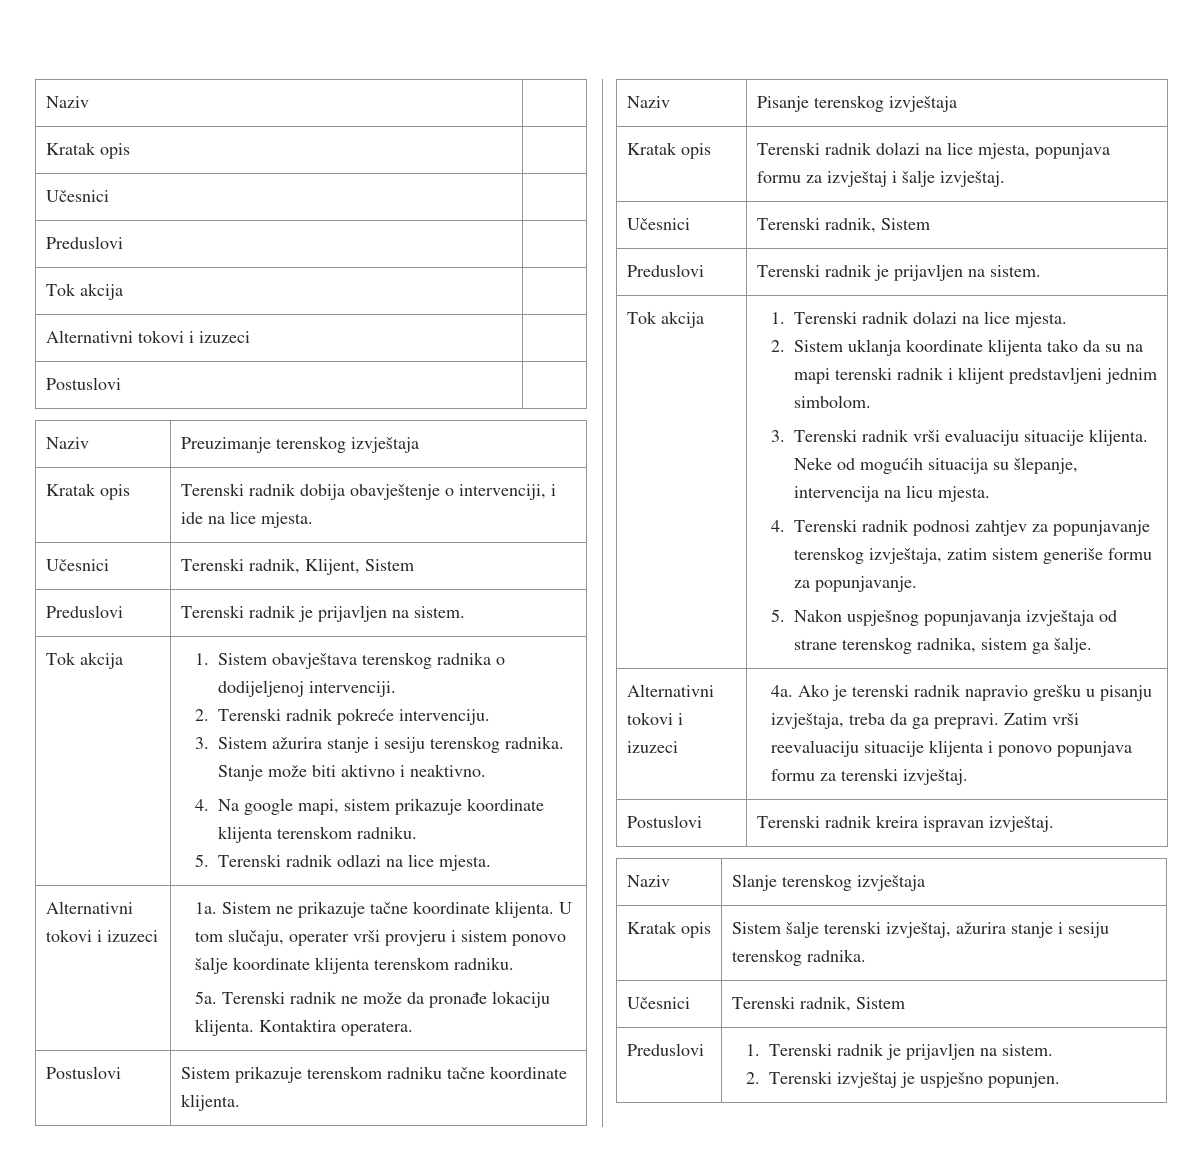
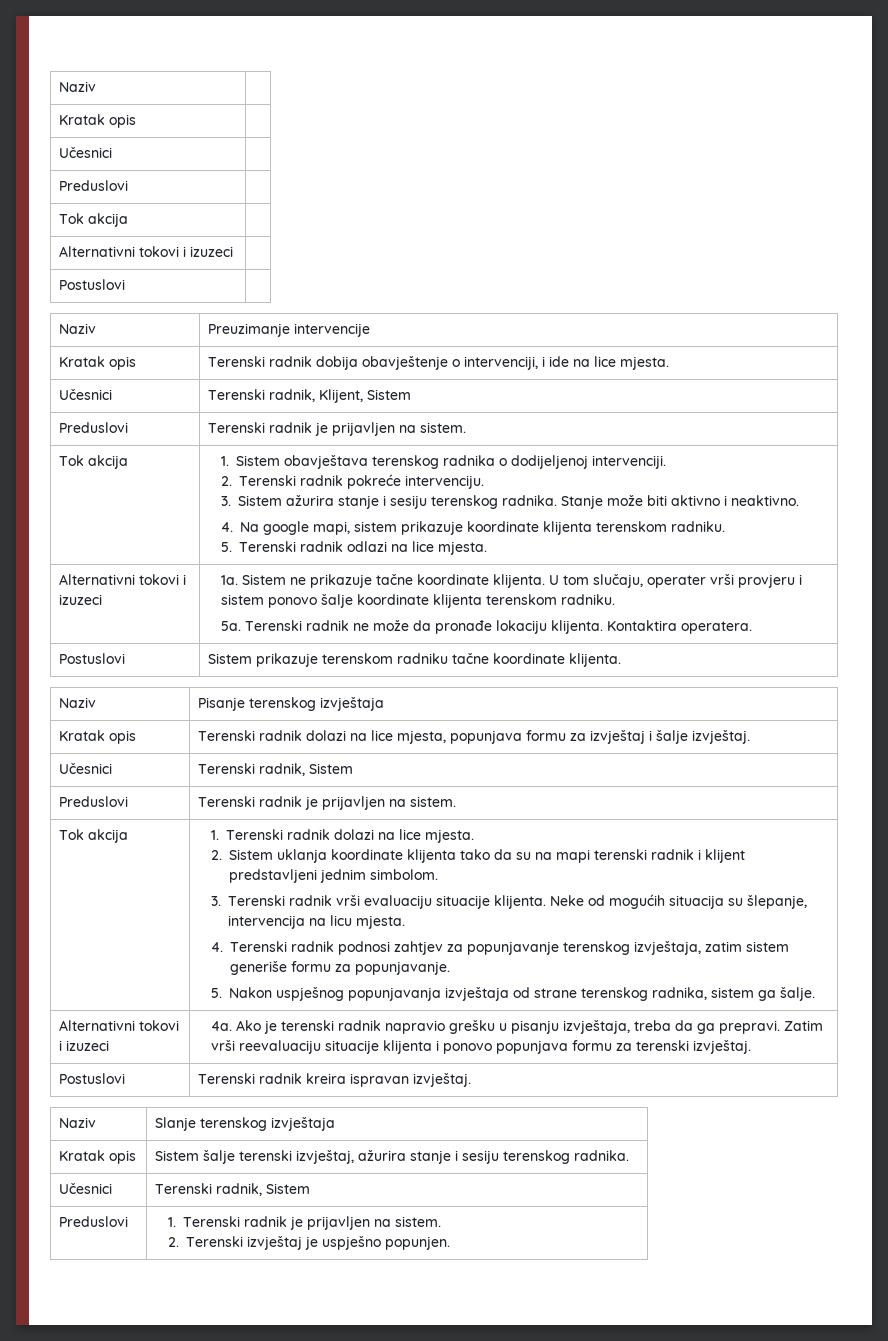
- Naziv | Preuzimanje terenskog izvještaja
+ Naziv | Preuzimanje intervencije

